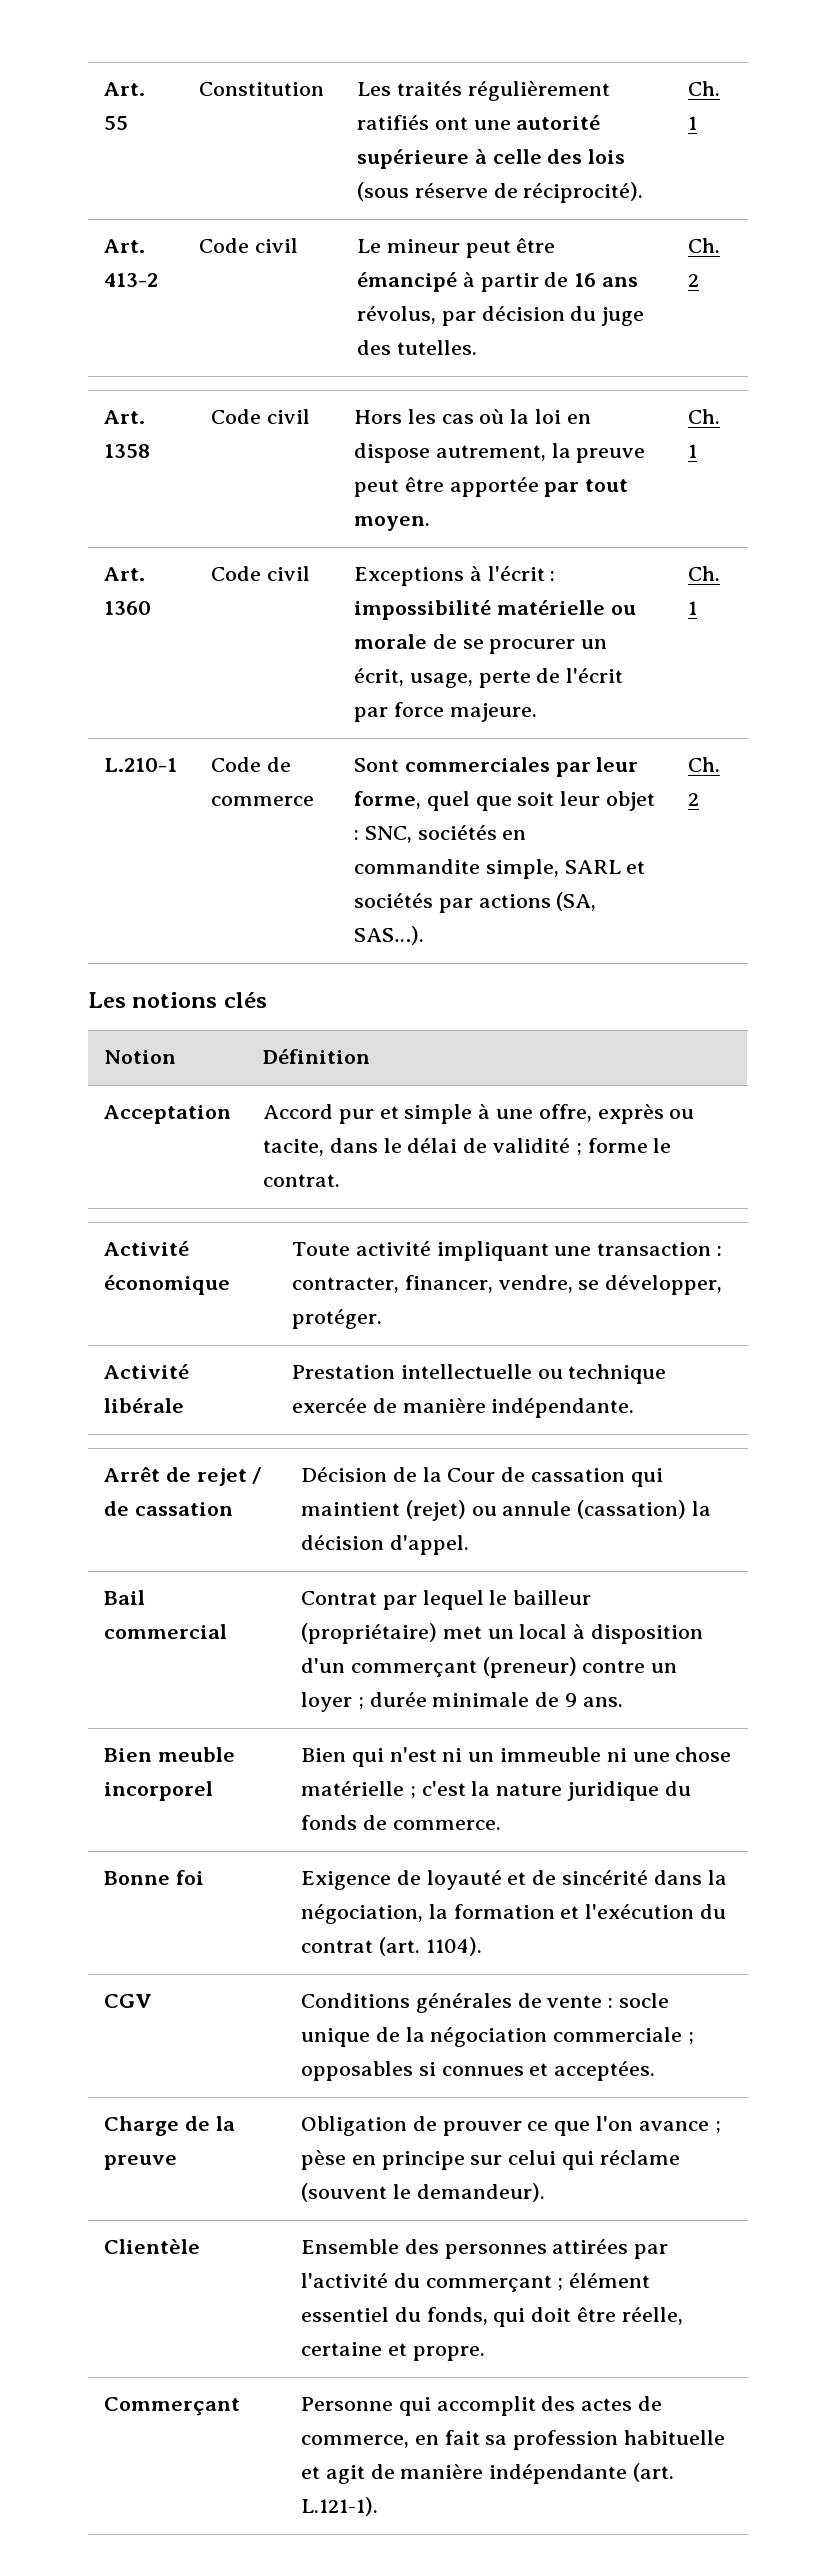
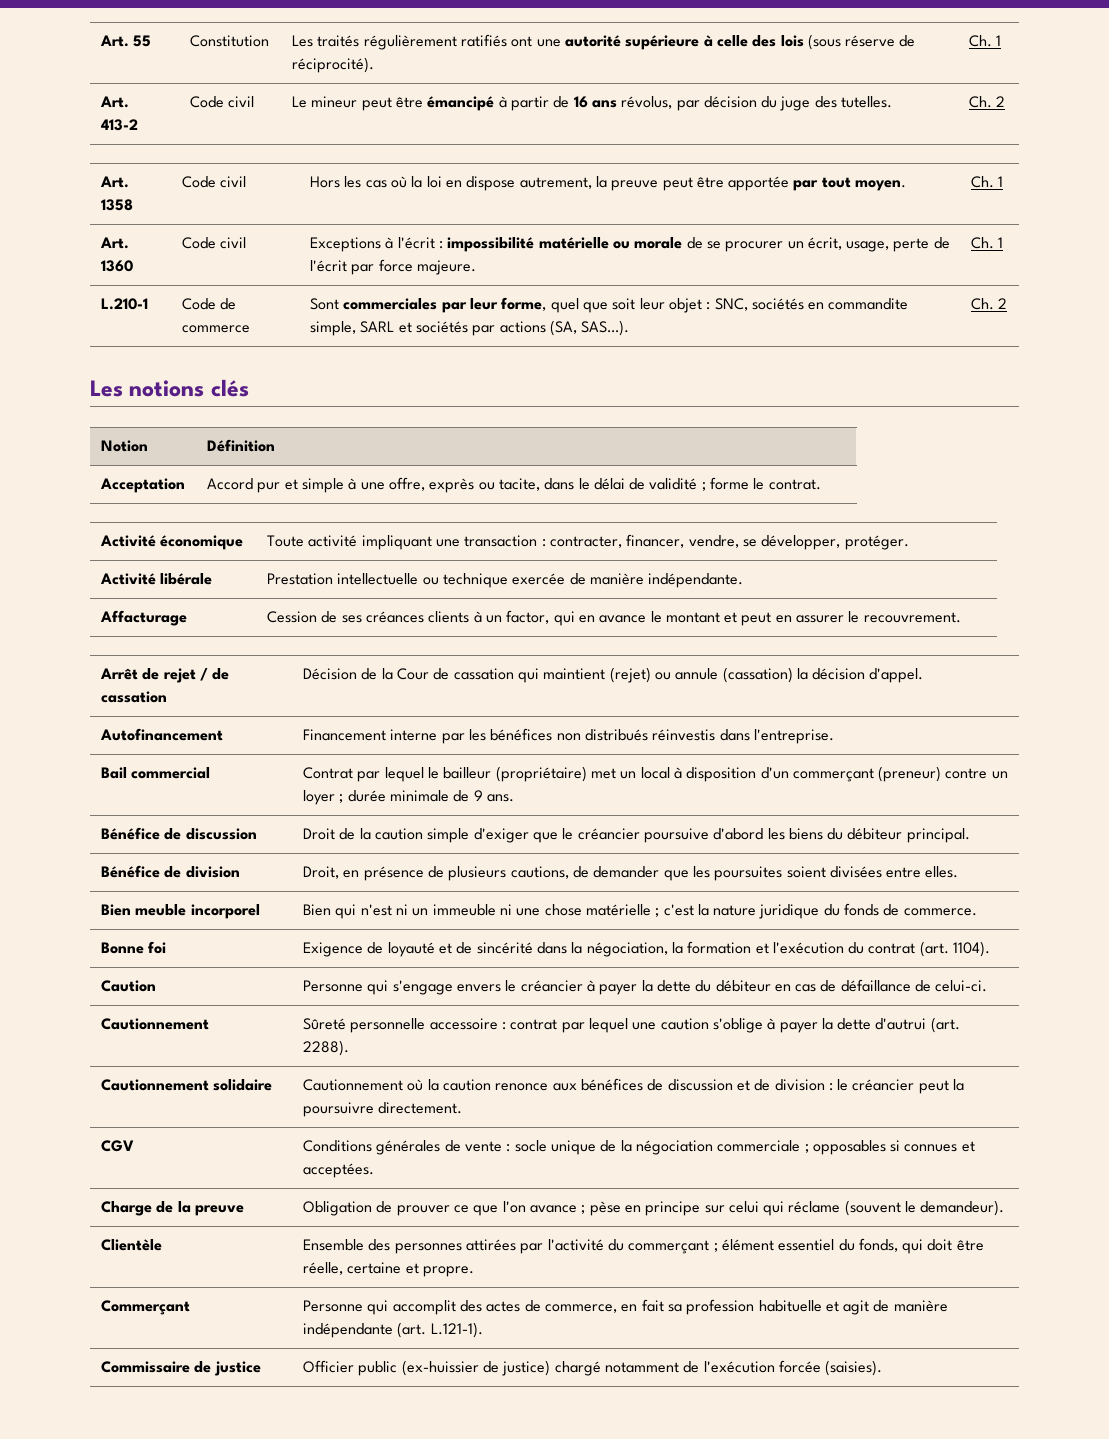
+ Affacturage | Cession de ses créances clients à un factor, qui en avance le montant et peut en assurer le recouvrement.
+ Autofinancement | Financement interne par les bénéfices non distribués réinvestis dans l'entreprise.
+ Bénéfice de discussion | Droit de la caution simple d'exiger que le créancier poursuive d'abord les biens du débiteur principal.
+ Bénéfice de division | Droit, en présence de plusieurs cautions, de demander que les poursuites soient divisées entre elles.
+ Caution | Personne qui s'engage envers le créancier à payer la dette du débiteur en cas de défaillance de celui-ci.
+ Cautionnement | Sûreté personnelle accessoire : contrat par lequel une caution s'oblige à payer la dette d'autrui (art. 2288).
+ Cautionnement solidaire | Cautionnement où la caution renonce aux bénéfices de discussion et de division : le créancier peut la poursuivre directement.
+ Commissaire de justice | Officier public (ex-huissier de justice) chargé notamment de l'exécution forcée (saisies).

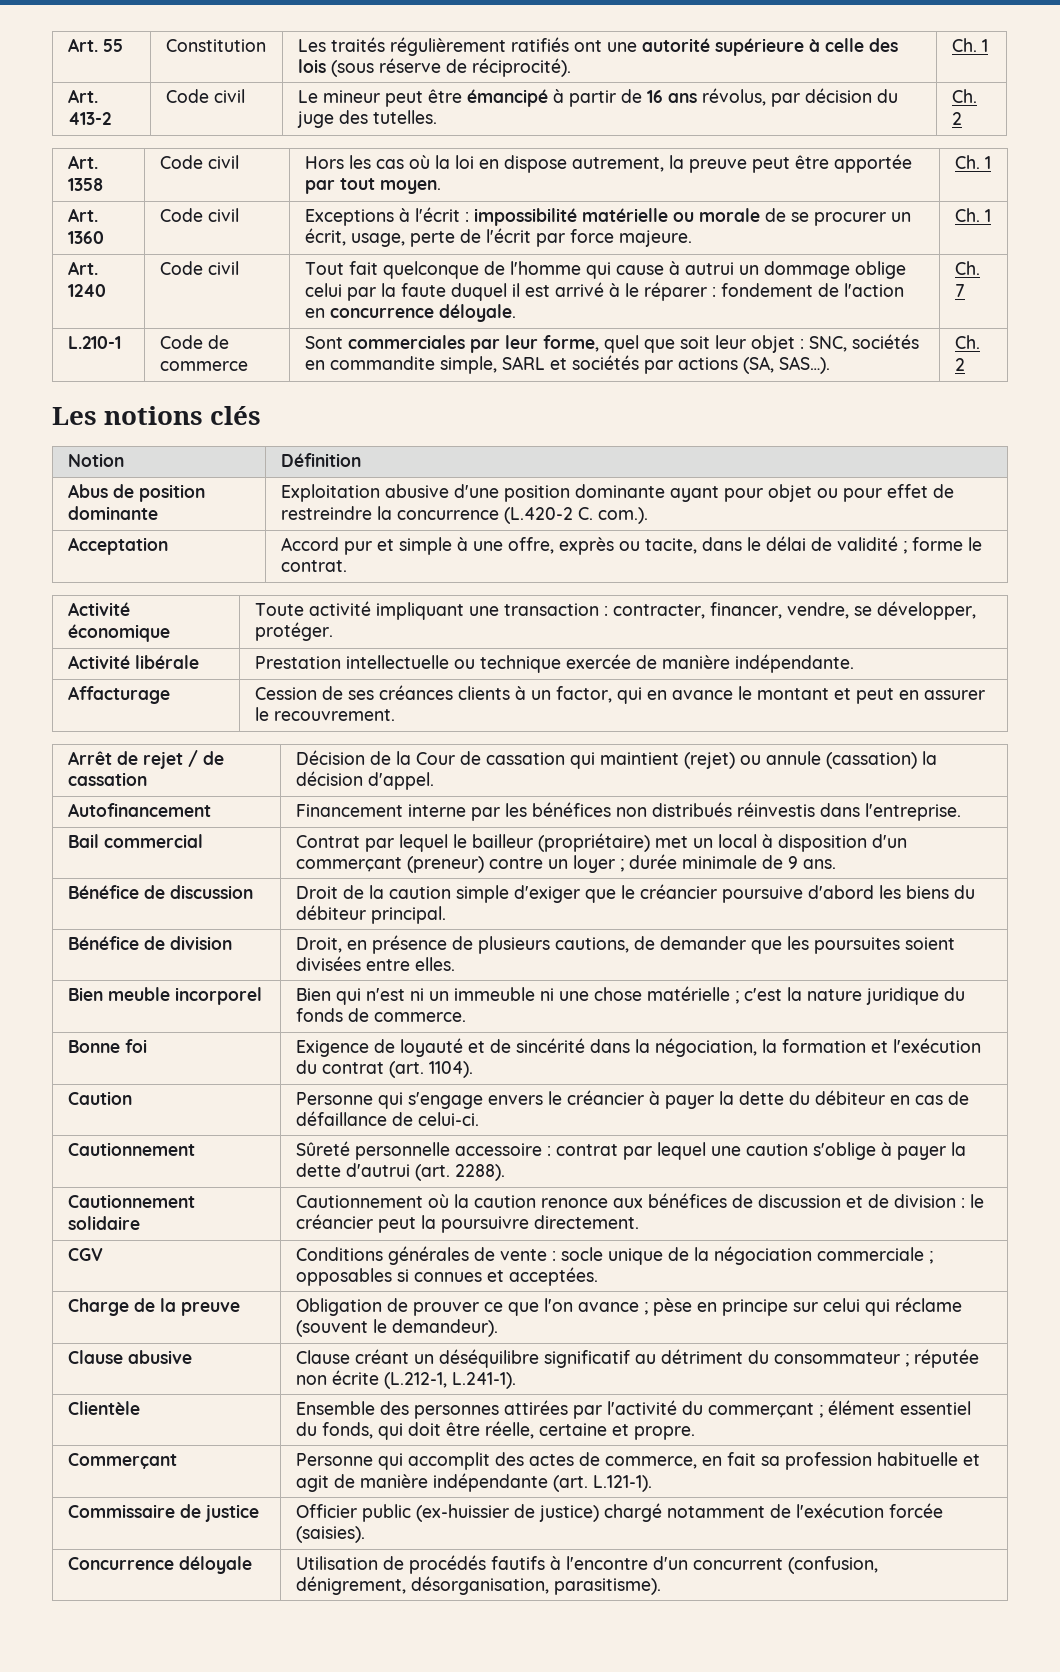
+ Art. 1240 | Code civil | Tout fait quelconque de l'homme qui cause à autrui un dommage oblige celui par la faute duquel il est arrivé à le réparer : fondement de l'action en concurrence déloyale. | Ch. 7
+ Abus de position dominante | Exploitation abusive d'une position dominante ayant pour objet ou pour effet de restreindre la concurrence (L.420-2 C. com.).
+ Clause abusive | Clause créant un déséquilibre significatif au détriment du consommateur ; réputée non écrite (L.212-1, L.241-1).
+ Concurrence déloyale | Utilisation de procédés fautifs à l'encontre d'un concurrent (confusion, dénigrement, désorganisation, parasitisme).

